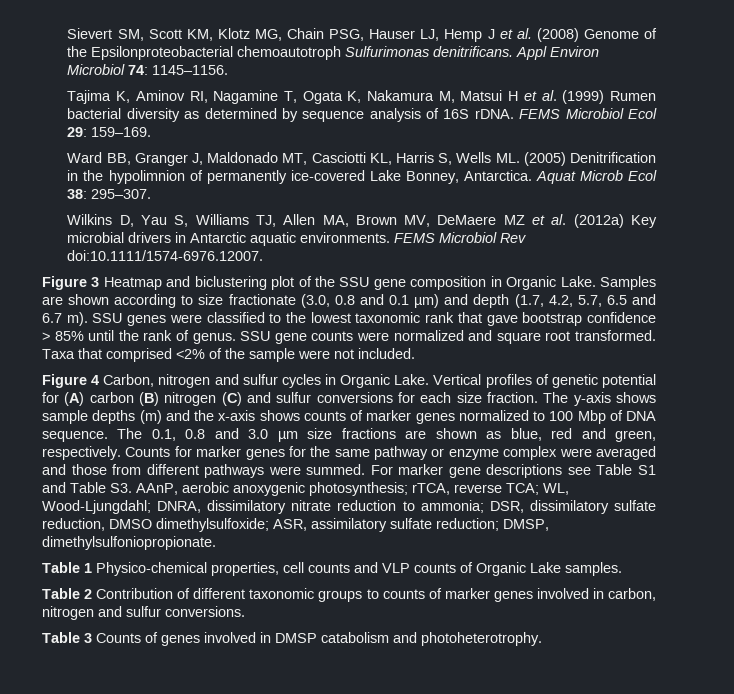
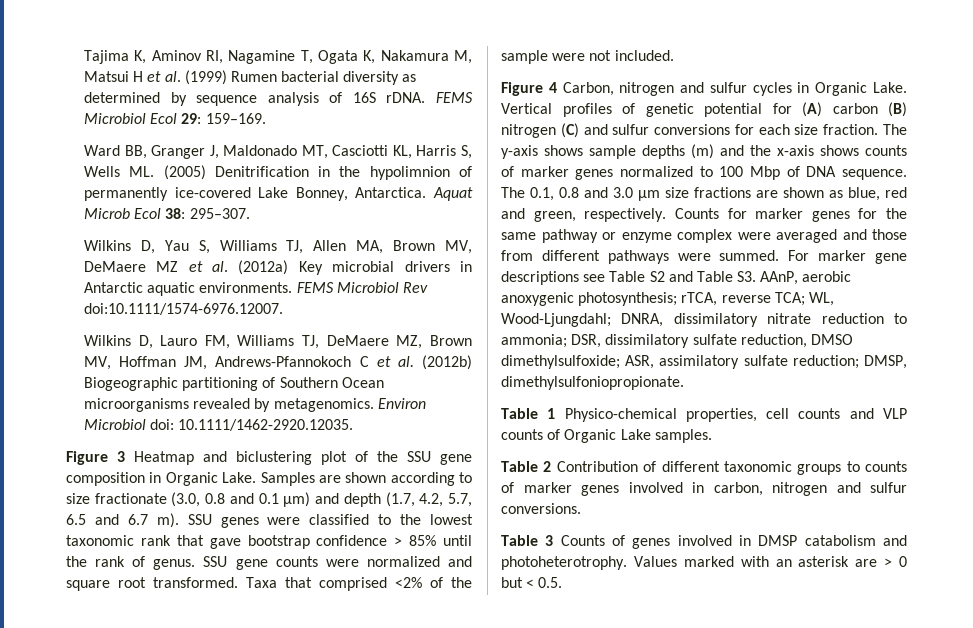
- Sievert SM, Scott KM, Klotz MG, Chain PSG, Hauser LJ, Hemp J et al. (2008) Genome of the Epsilonproteobacterial chemoautotroph Sulfurimonas denitrificans. Appl Environ Microbiol 74: 1145–1156.
+ Wilkins D, Lauro FM, Williams TJ, DeMaere MZ, Brown MV, Hoffman JM, Andrews-Pfannokoch C et al. (2012b) Biogeographic partitioning of Southern Ocean microorganisms revealed by metagenomics. Environ Microbiol doi: 10.1111/1462-2920.12035.
- For marker gene descriptions see Table S1 and Table S3. AAnP, aerobic anoxygenic photosynthesis; rTCA, reverse TCA; WL, Wood-Ljungdahl; DNRA, dissimilatory nitrate reduction to ammonia; DSR, dissimilatory sulfate reduction, DMSO dimethylsulfoxide; ASR, assimilatory sulfate reduction; DMSP, dimethylsulfoniopropionate.
+ For marker gene descriptions see Table S2 and Table S3. AAnP, aerobic anoxygenic photosynthesis; rTCA, reverse TCA; WL, Wood-Ljungdahl; DNRA, dissimilatory nitrate reduction to ammonia; DSR, dissimilatory sulfate reduction, DMSO dimethylsulfoxide; ASR, assimilatory sulfate reduction; DMSP, dimethylsulfoniopropionate.
+ Values marked with an asterisk are > 0 but < 0.5.

